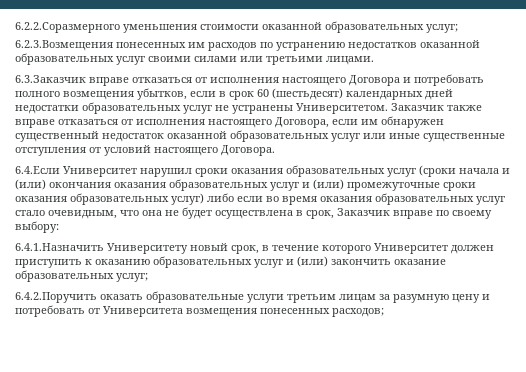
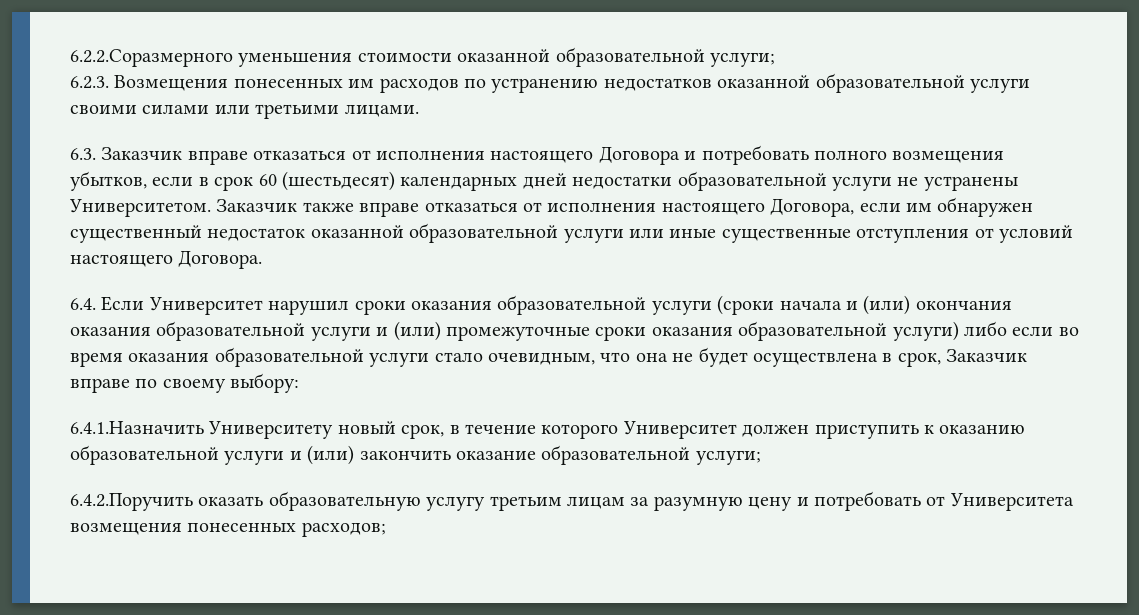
- 6.2.2.Соразмерного уменьшения стоимости оказанной образовательных услуг;
- 6.2.3.Возмещения понесенных им расходов по устранению недостатков оказанной образовательных услуг своими силами или третьими лицами.
+ 6.2.2.Соразмерного уменьшения стоимости оказанной образовательной услуги;
+ 6.2.3. Возмещения понесенных им расходов по устранению недостатков оказанной образовательной услуги своими силами или третьими лицами.
- 6.3.Заказчик вправе отказаться от исполнения настоящего Договора и потребовать полного возмещения убытков, если в срок 60 (шестьдесят) календарных дней недостатки образовательных услуг не устранены Университетом.
+ 6.3. Заказчик вправе отказаться от исполнения настоящего Договора и потребовать полного возмещения убытков, если в срок 60 (шестьдесят) календарных дней недостатки образовательной услуги не устранены Университетом.
- Заказчик также вправе отказаться от исполнения настоящего Договора, если им обнаружен существенный недостаток оказанной образовательных услуг или иные существенные отступления от условий настоящего Договора.
+ Заказчик также вправе отказаться от исполнения настоящего Договора, если им обнаружен существенный недостаток оказанной образовательной услуги или иные существенные отступления от условий настоящего Договора.
- 6.4.Если Университет нарушил сроки оказания образовательных услуг (сроки начала и (или) окончания оказания образовательных услуг и (или) промежуточные сроки оказания образовательных услуг) либо если во время оказания образовательных услуг стало очевидным, что она не будет осуществлена в срок, Заказчик вправе по своему выбору:
+ 6.4. Если Университет нарушил сроки оказания образовательной услуги (сроки начала и (или) окончания оказания образовательной услуги и (или) промежуточные сроки оказания образовательной услуги) либо если во время оказания образовательной услуги стало очевидным, что она не будет осуществлена в срок, Заказчик вправе по своему выбору:
- 6.4.1.Назначить Университету новый срок, в течение которого Университет должен приступить к оказанию образовательных услуг и (или) закончить оказание образовательных услуг;
+ 6.4.1.Назначить Университету новый срок, в течение которого Университет должен приступить к оказанию образовательной услуги и (или) закончить оказание образовательной услуги;
- 6.4.2.Поручить оказать образовательные услуги третьим лицам за разумную цену и потребовать от Университета возмещения понесенных расходов;
+ 6.4.2.Поручить оказать образовательную услугу третьим лицам за разумную цену и потребовать от Университета возмещения понесенных расходов;

